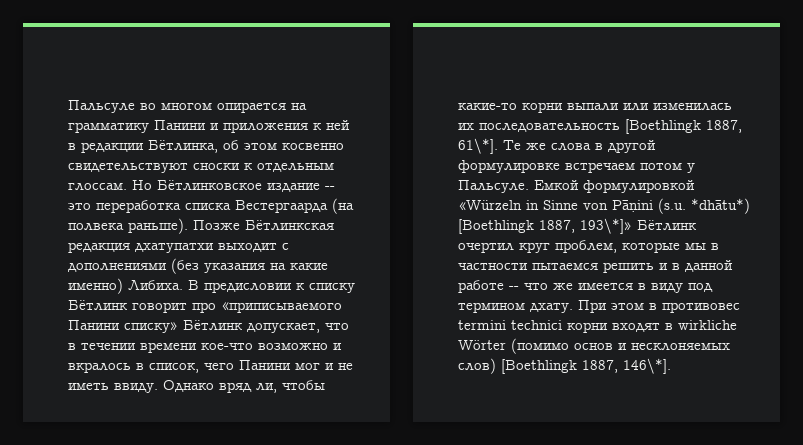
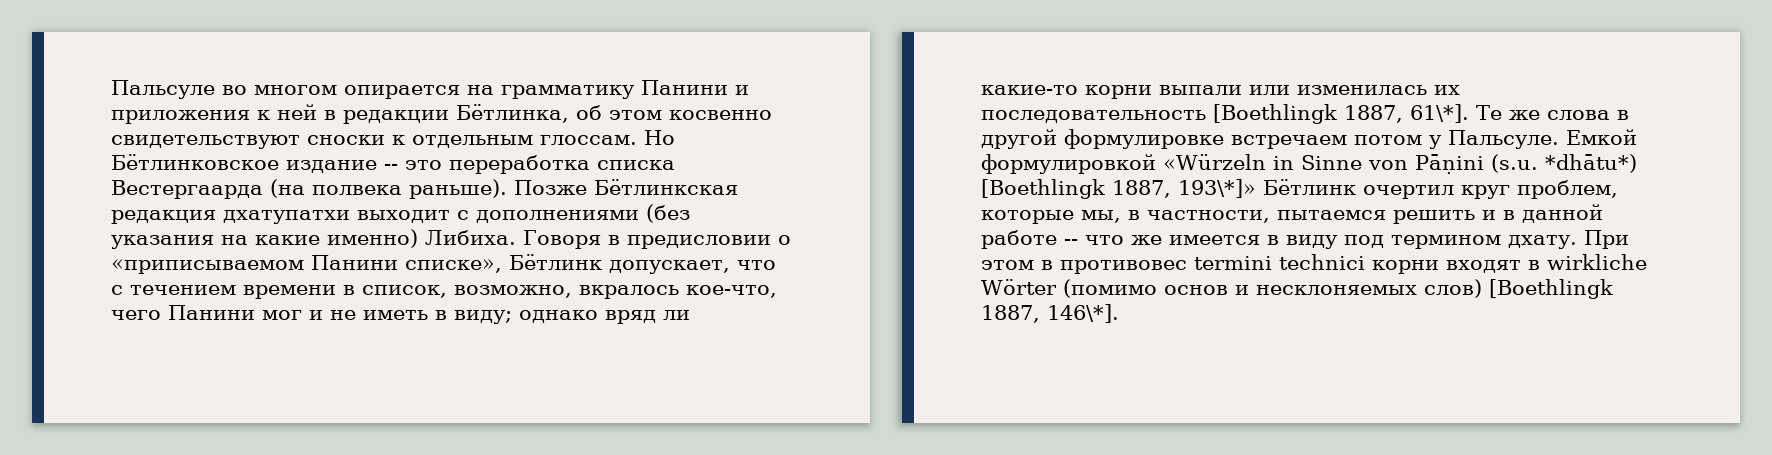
- В предисловии к списку Бётлинк говорит про «приписываемого Панини списку» Бётлинк допускает, что в течении времени кое-что возможно и вкралось в список, чего Панини мог и не иметь ввиду. Однако вряд ли, чтобы какие-то корни выпали или изменилась их последовательность [Boethlingk 1887, 61\*].
+ Говоря в предисловии о «приписываемом Панини списке», Бётлинк допускает, что с течением времени в список, возможно, вкралось кое-что, чего Панини мог и не иметь в виду; однако вряд ли какие-то корни выпали или изменилась их последовательность [Boethlingk 1887, 61\*].
- Емкой формулировкой «Würzeln in Sinne von Pāṇini (s.u. *dhātu*) [Boethlingk 1887, 193\*]» Бётлинк очертил круг проблем, которые мы в частности пытаемся решить и в данной работе -- что же имеется в виду под термином дхату.
+ Емкой формулировкой «Würzeln in Sinne von Pāṇini (s.u. *dhātu*) [Boethlingk 1887, 193\*]» Бётлинк очертил круг проблем, которые мы, в частности, пытаемся решить и в данной работе -- что же имеется в виду под термином дхату.

